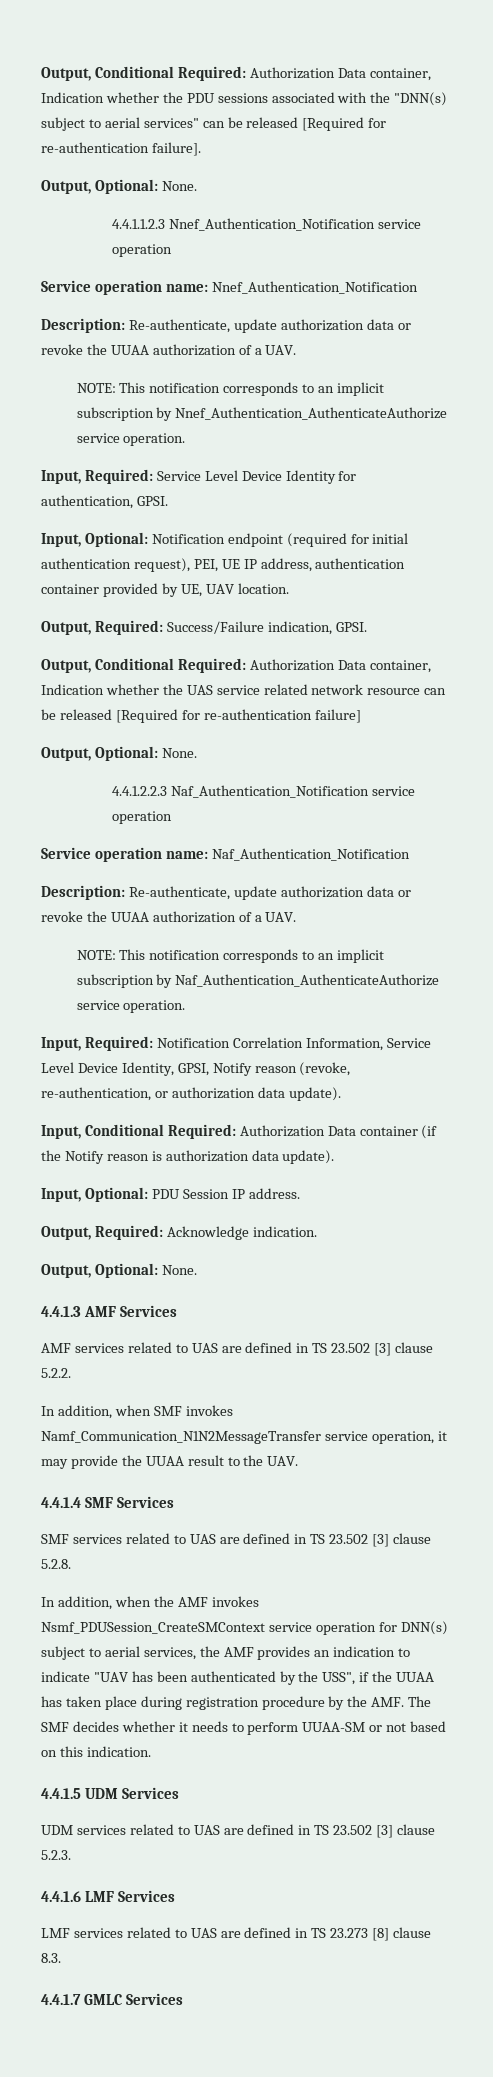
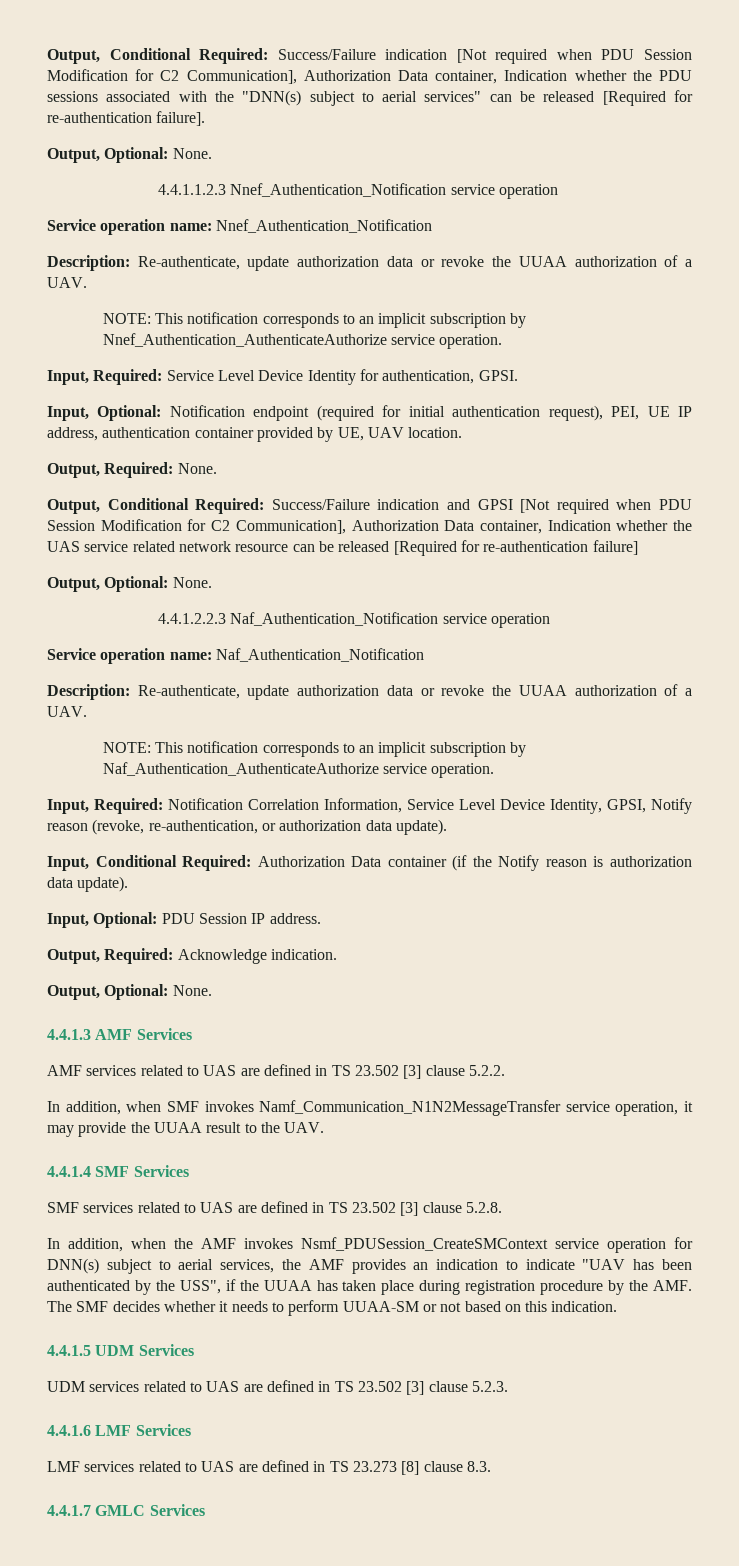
- Output, Conditional Required: Authorization Data container, Indication whether the PDU sessions associated with the "DNN(s) subject to aerial services" can be released [Required for re-authentication failure].
+ Output, Conditional Required: Success/Failure indication [Not required when PDU Session Modification for C2 Communication], Authorization Data container, Indication whether the PDU sessions associated with the "DNN(s) subject to aerial services" can be released [Required for re-authentication failure].
- Output, Required: Success/Failure indication, GPSI.
- Output, Conditional Required: Authorization Data container, Indication whether the UAS service related network resource can be released [Required for re-authentication failure]
+ Output, Required: None.
+ Output, Conditional Required: Success/Failure indication and GPSI [Not required when PDU Session Modification for C2 Communication], Authorization Data container, Indication whether the UAS service related network resource can be released [Required for re-authentication failure]

